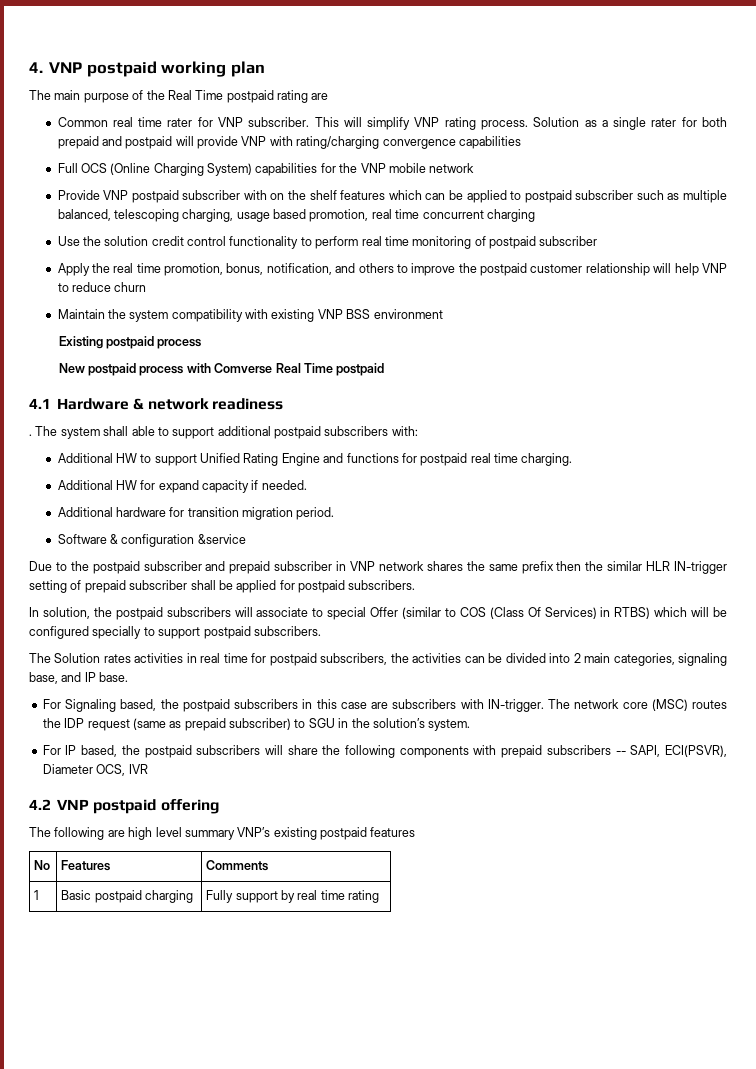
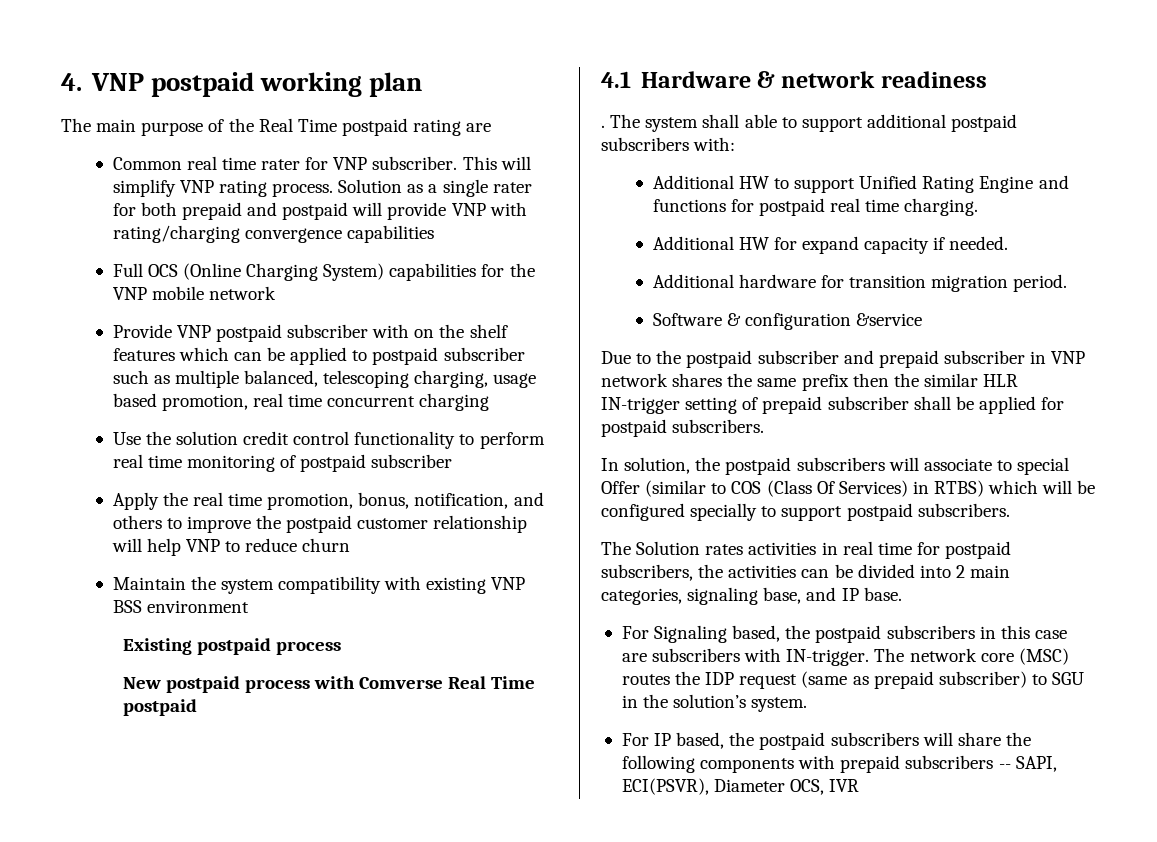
- 4.2 VNP postpaid offering
- The following are high level summary VNP’s existing postpaid features
- No | Features | Comments
- 1 | Basic postpaid charging | Fully support by real time rating

